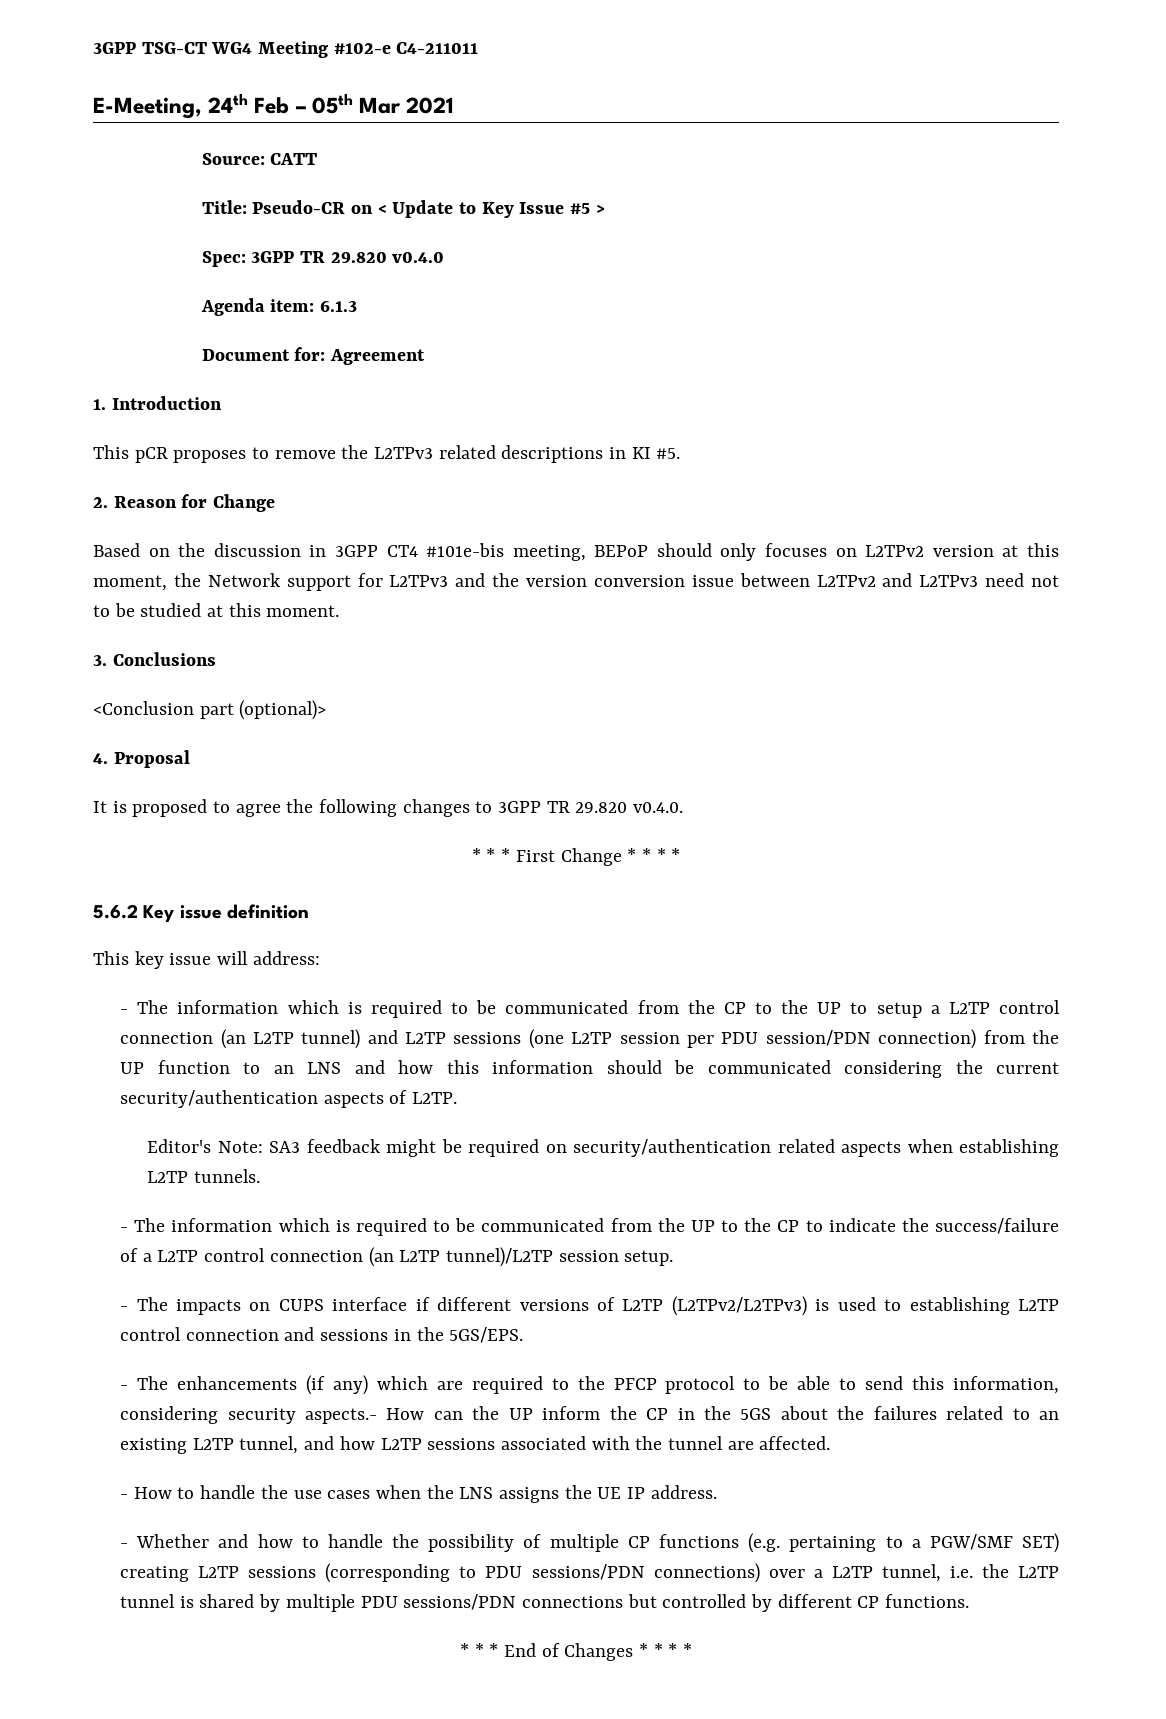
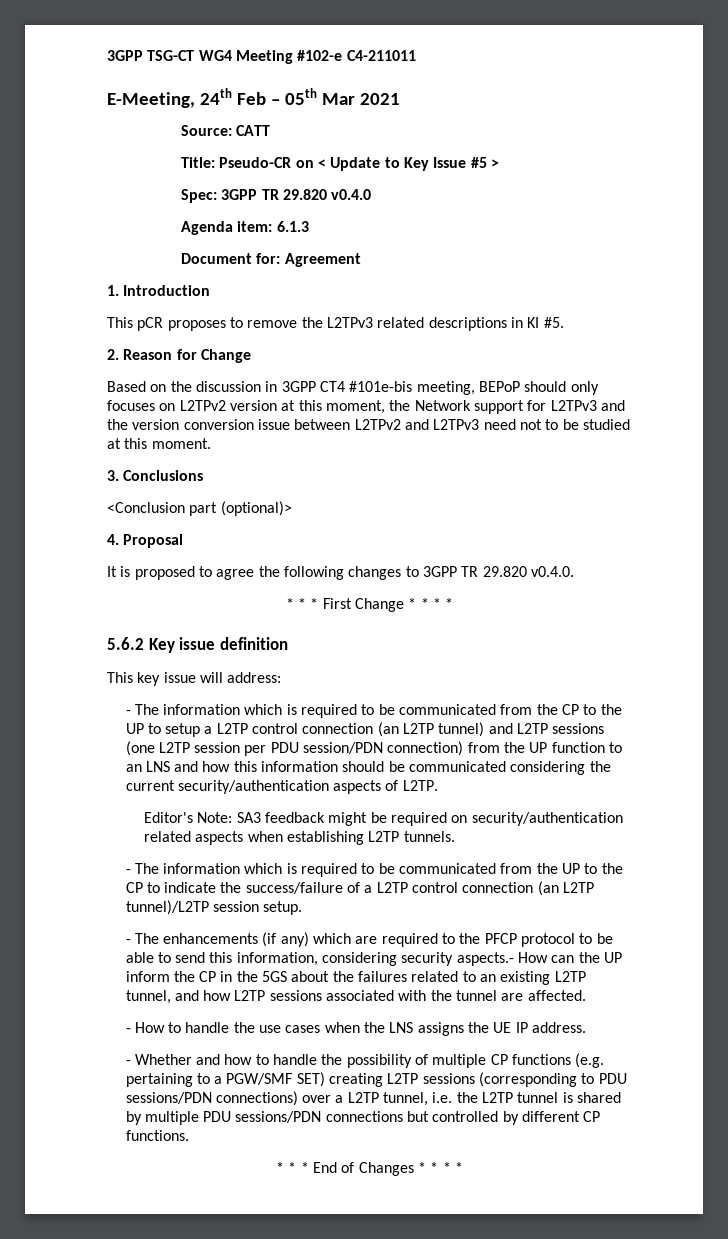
- - The impacts on CUPS interface if different versions of L2TP (L2TPv2/L2TPv3) is used to establishing L2TP control connection and sessions in the 5GS/EPS.

